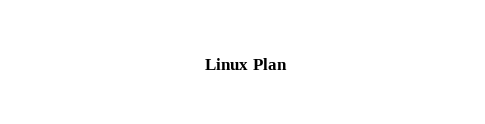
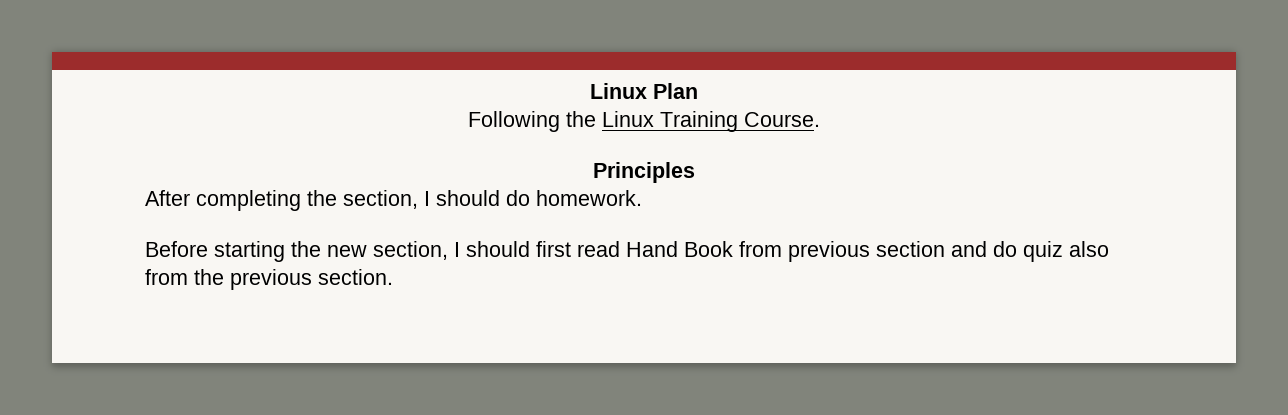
+ Following the Linux Training Course.
+ Principles
+ After completing the section, I should do homework.
+ Before starting the new section, I should first read Hand Book from previous section and do quiz also from the previous section.

